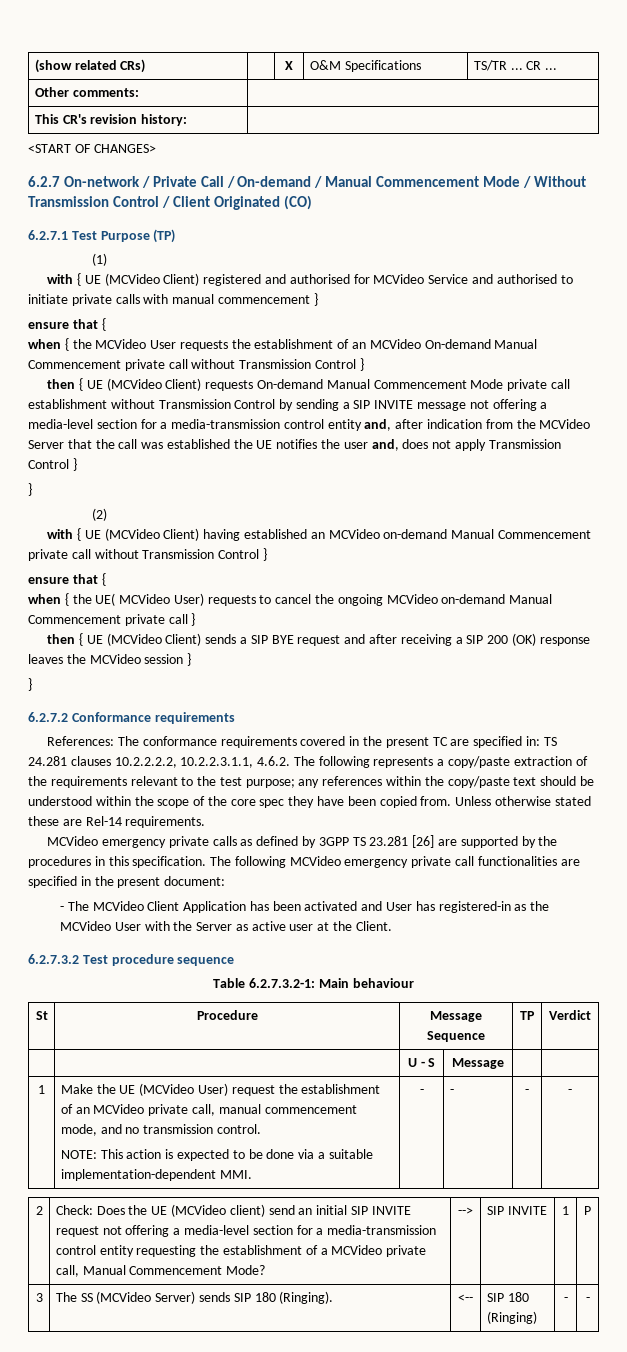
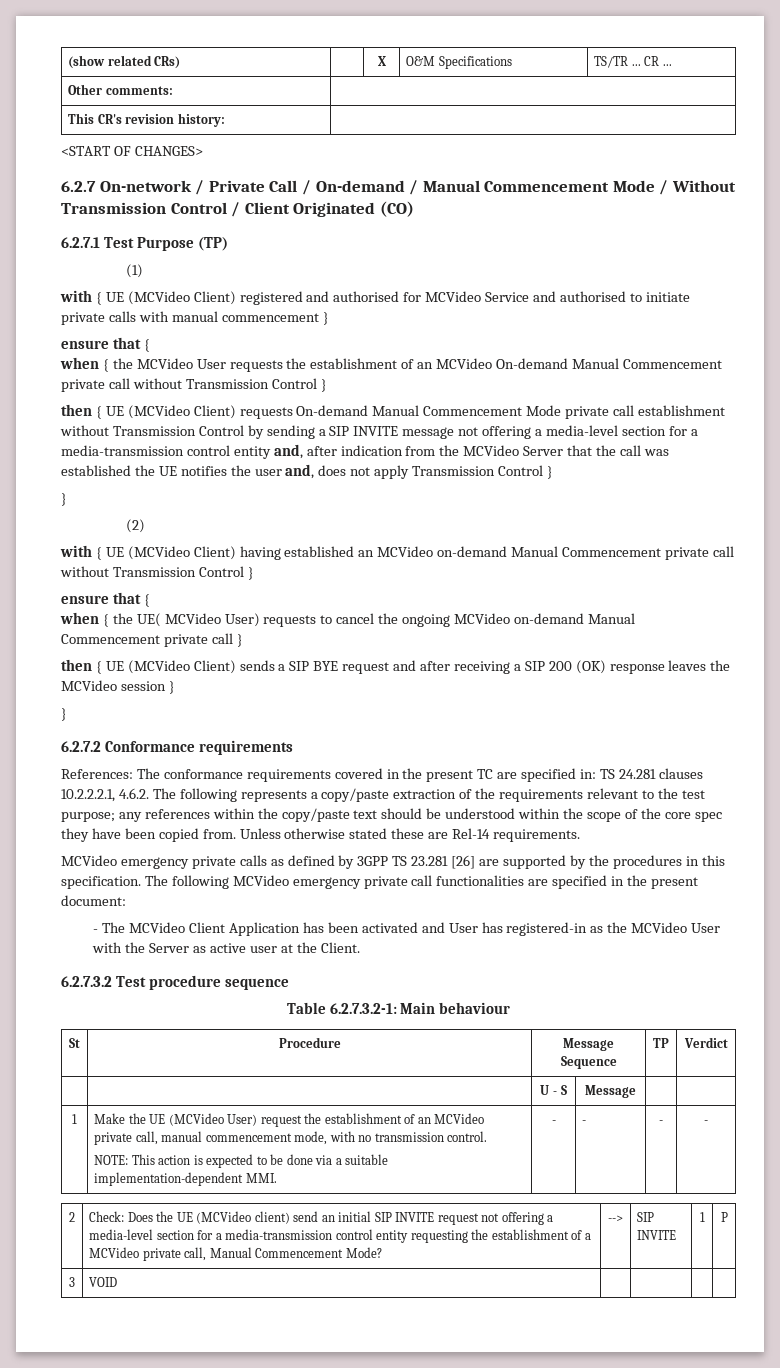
- References: The conformance requirements covered in the present TC are specified in: TS 24.281 clauses 10.2.2.2.2, 10.2.2.3.1.1, 4.6.2. The following represents a copy/paste extraction of the requirements relevant to the test purpose; any references within the copy/paste text should be understood within the scope of the core spec they have been copied from.
+ References: The conformance requirements covered in the present TC are specified in: TS 24.281 clauses 10.2.2.2.1, 4.6.2. The following represents a copy/paste extraction of the requirements relevant to the test purpose; any references within the copy/paste text should be understood within the scope of the core spec they have been copied from.
- 1 | Make the UE (MCVideo User) request the establishment of an MCVideo private call, manual commencement mode, and no transmission control.
+ 1 | Make the UE (MCVideo User) request the establishment of an MCVideo private call, manual commencement mode, with no transmission control.
- 3 | The SS (MCVideo Server) sends SIP 180 (Ringing). | <-- | SIP 180 (Ringing) | - | -
+ 3 | VOID | | | |

